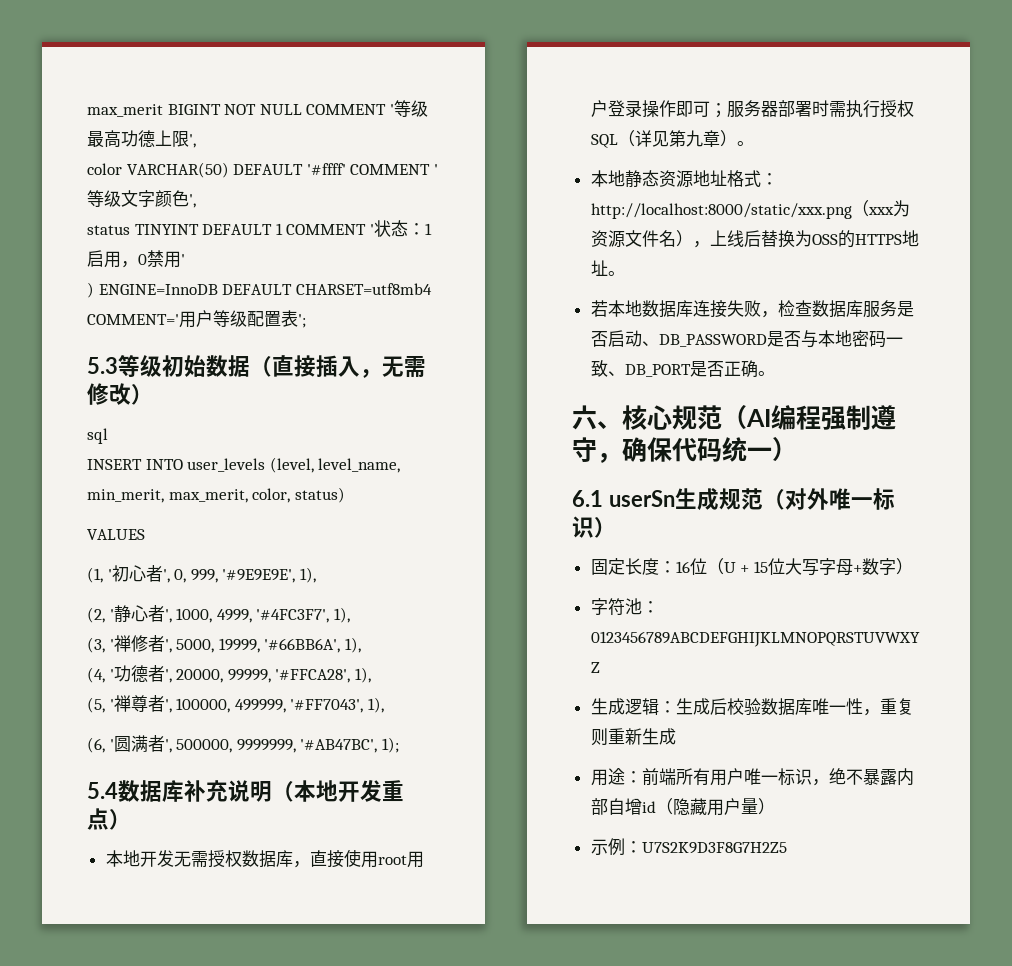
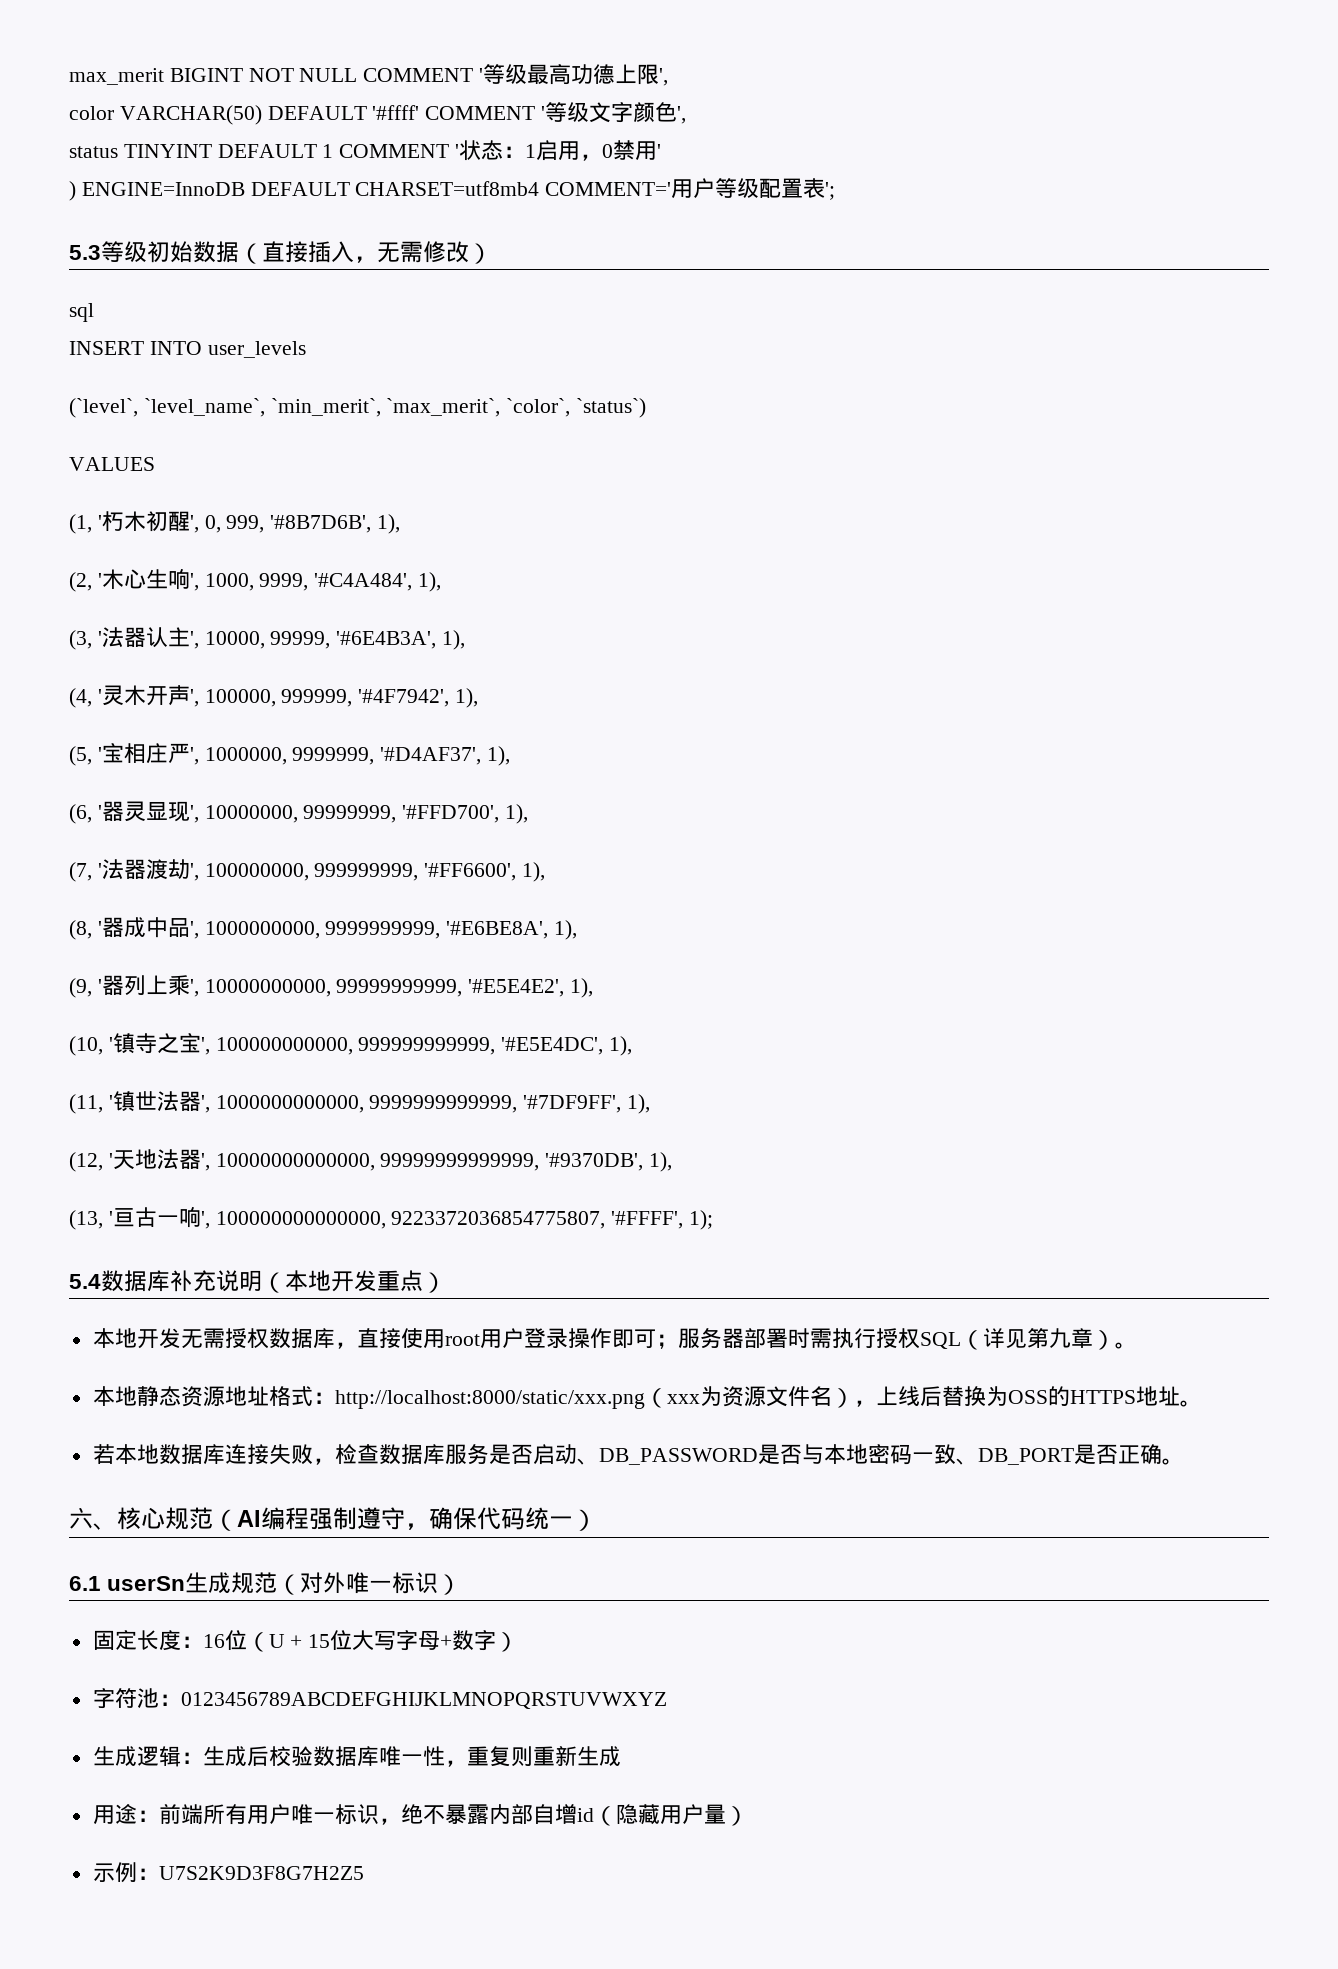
- INSERT INTO user_levels (level, level_name, min_merit, max_merit, color, status)
+ INSERT INTO user_levels
+ (`level`, `level_name`, `min_merit`, `max_merit`, `color`, `status`)
- (1, '初心者', 0, 999, '#9E9E9E', 1),
+ (1, '朽木初醒', 0, 999, '#8B7D6B', 1),
- (2, '静心者', 1000, 4999, '#4FC3F7', 1),
- (3, '禅修者', 5000, 19999, '#66BB6A', 1),
- (4, '功德者', 20000, 99999, '#FFCA28', 1),
- (5, '禅尊者', 100000, 499999, '#FF7043', 1),
- (6, '圆满者', 500000, 9999999, '#AB47BC', 1);
+ (2, '木心生响', 1000, 9999, '#C4A484', 1),
+ (3, '法器认主', 10000, 99999, '#6E4B3A', 1),
+ (4, '灵木开声', 100000, 999999, '#4F7942', 1),
+ (5, '宝相庄严', 1000000, 9999999, '#D4AF37', 1),
+ (6, '器灵显现', 10000000, 99999999, '#FFD700', 1),
+ (7, '法器渡劫', 100000000, 999999999, '#FF6600', 1),
+ (8, '器成中品', 1000000000, 9999999999, '#E6BE8A', 1),
+ (9, '器列上乘', 10000000000, 99999999999, '#E5E4E2', 1),
+ (10, '镇寺之宝', 100000000000, 999999999999, '#E5E4DC', 1),
+ (11, '镇世法器', 1000000000000, 9999999999999, '#7DF9FF', 1),
+ (12, '天地法器', 10000000000000, 99999999999999, '#9370DB', 1),
+ (13, '亘古一响', 100000000000000, 9223372036854775807, '#FFFF', 1);

